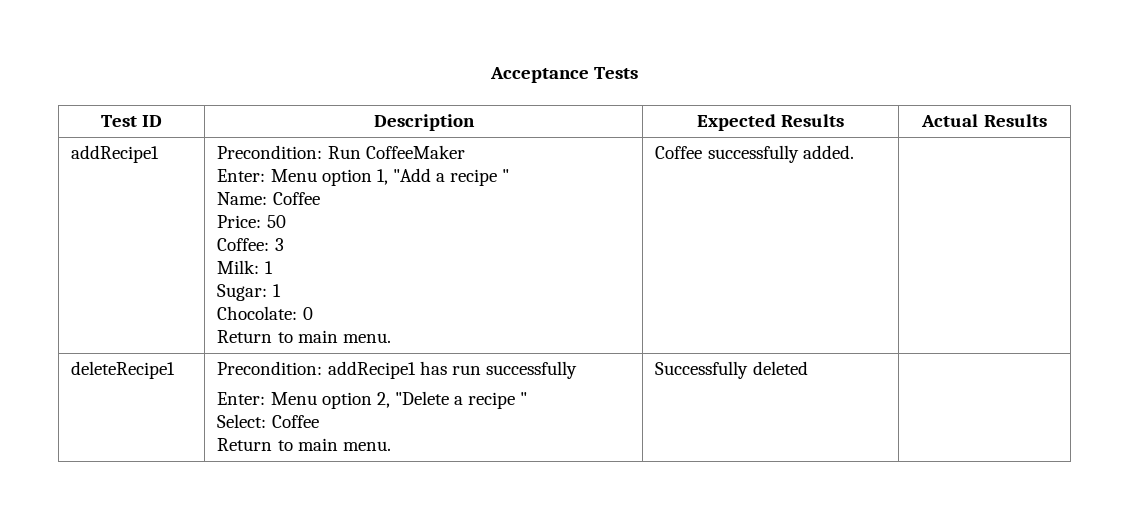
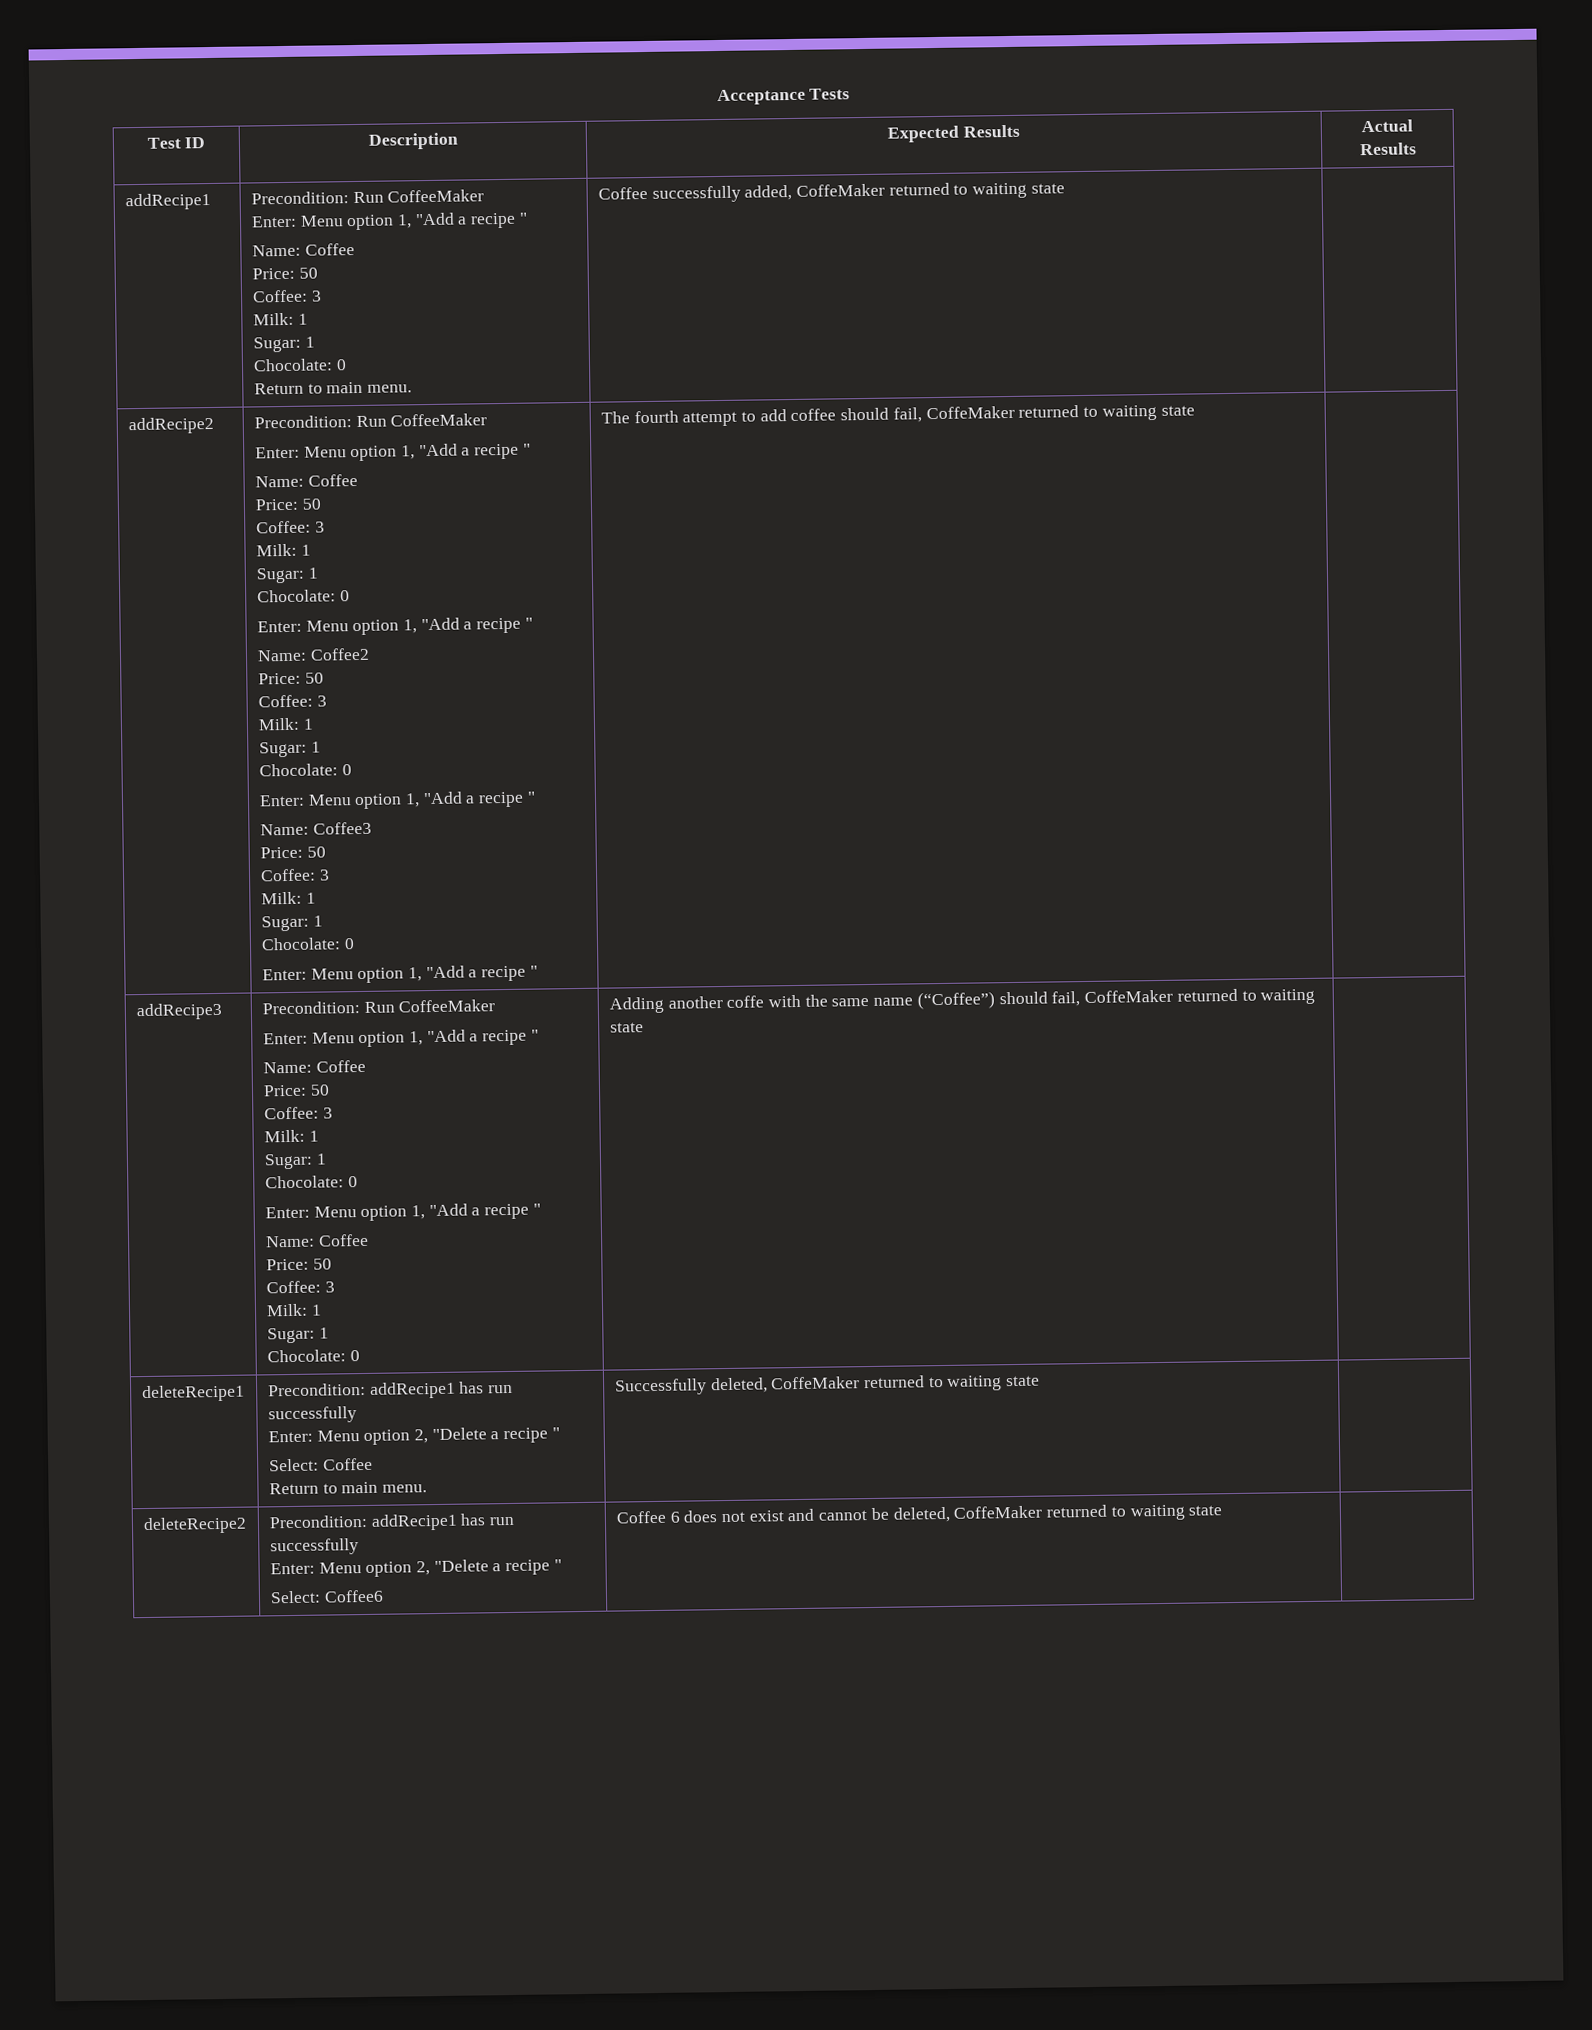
  addRecipe1 | Precondition: Run CoffeeMaker
  Enter: Menu option 1, "Add a recipe "
  Name: Coffee
  Price: 50
  Coffee: 3
  Milk: 1
  Sugar: 1
  Chocolate: 0
- Return to main menu. | Coffee successfully added. |
+ Return to main menu. | Coffee successfully added, CoffeMaker returned to waiting state |
+ addRecipe2 | Precondition: Run CoffeeMaker
+ Enter: Menu option 1, "Add a recipe "
+ Name: Coffee
+ Price: 50
+ Coffee: 3
+ Milk: 1
+ Sugar: 1
+ Chocolate: 0
+ Enter: Menu option 1, "Add a recipe "
+ Name: Coffee2
+ Price: 50
+ Coffee: 3
+ Milk: 1
+ Sugar: 1
+ Chocolate: 0
+ Enter: Menu option 1, "Add a recipe "
+ Name: Coffee3
+ Price: 50
+ Coffee: 3
+ Milk: 1
+ Sugar: 1
+ Chocolate: 0
+ Enter: Menu option 1, "Add a recipe " | The fourth attempt to add coffee should fail, CoffeMaker returned to waiting state |
+ addRecipe3 | Precondition: Run CoffeeMaker
+ Enter: Menu option 1, "Add a recipe "
+ Name: Coffee
+ Price: 50
+ Coffee: 3
+ Milk: 1
+ Sugar: 1
+ Chocolate: 0
+ Enter: Menu option 1, "Add a recipe "
+ Name: Coffee
+ Price: 50
+ Coffee: 3
+ Milk: 1
+ Sugar: 1
+ Chocolate: 0 | Adding another coffe with the same name (“Coffee”) should fail, CoffeMaker returned to waiting state
  deleteRecipe1 | Precondition: addRecipe1 has run successfully
  Enter: Menu option 2, "Delete a recipe "
  Select: Coffee
- Return to main menu. | Successfully deleted |
+ Return to main menu. | Successfully deleted, CoffeMaker returned to waiting state |
+ deleteRecipe2 | Precondition: addRecipe1 has run successfully
+ Enter: Menu option 2, "Delete a recipe "
+ Select: Coffee6 | Coffee 6 does not exist and cannot be deleted, CoffeMaker returned to waiting state |

